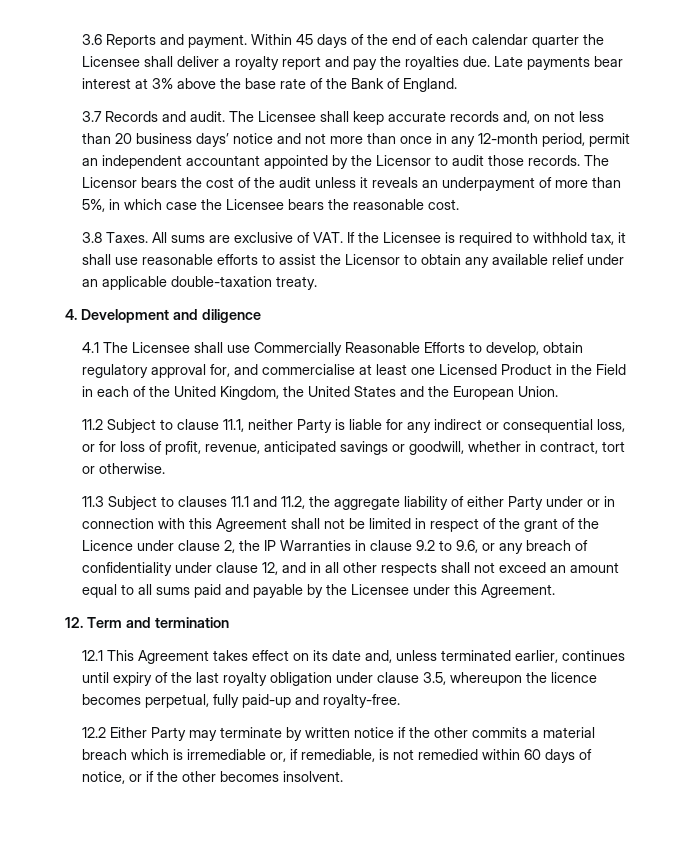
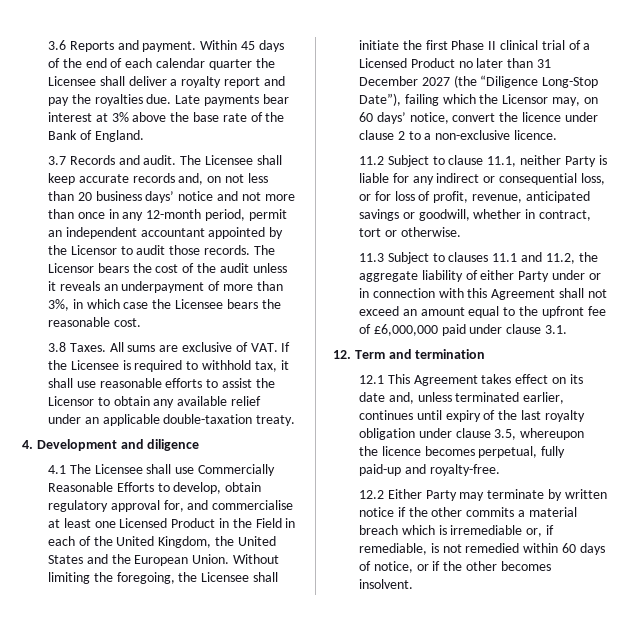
- The Licensor bears the cost of the audit unless it reveals an underpayment of more than 5%, in which case the Licensee bears the reasonable cost.
+ The Licensor bears the cost of the audit unless it reveals an underpayment of more than 3%, in which case the Licensee bears the reasonable cost.
+ Without limiting the foregoing, the Licensee shall initiate the first Phase II clinical trial of a Licensed Product no later than 31 December 2027 (the “Diligence Long-Stop Date”), failing which the Licensor may, on 60 days’ notice, convert the licence under clause 2 to a non-exclusive licence.
- 11.3 Subject to clauses 11.1 and 11.2, the aggregate liability of either Party under or in connection with this Agreement shall not be limited in respect of the grant of the Licence under clause 2, the IP Warranties in clause 9.2 to 9.6, or any breach of confidentiality under clause 12, and in all other respects shall not exceed an amount equal to all sums paid and payable by the Licensee under this Agreement.
+ 11.3 Subject to clauses 11.1 and 11.2, the aggregate liability of either Party under or in connection with this Agreement shall not exceed an amount equal to the upfront fee of £6,000,000 paid under clause 3.1.

